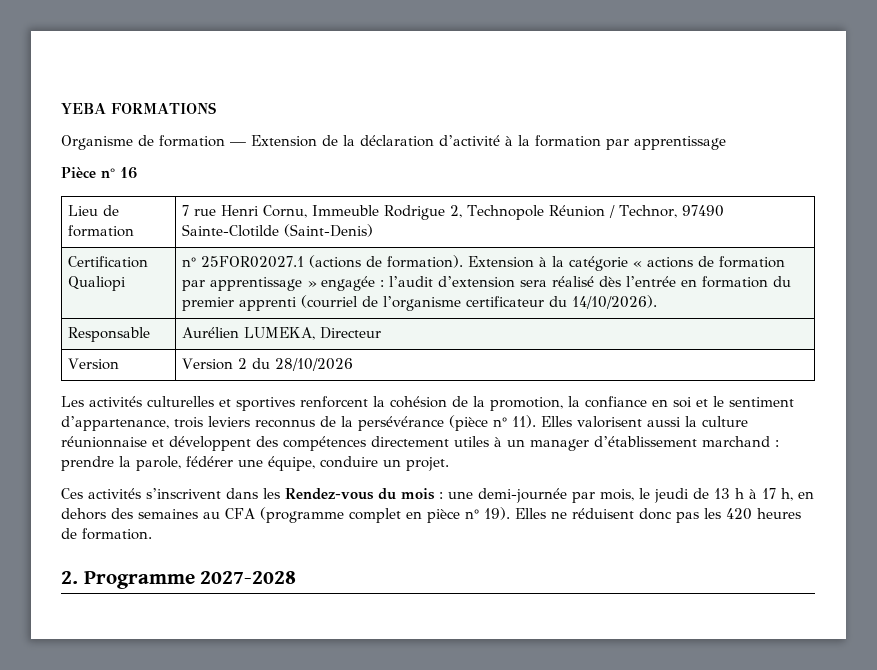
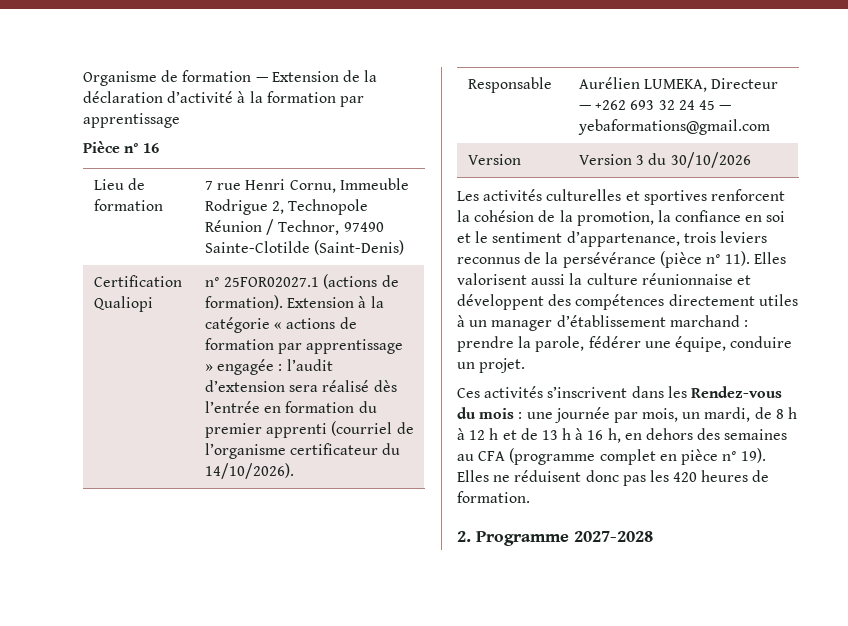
- YEBA FORMATIONS
- Responsable | Aurélien LUMEKA, Directeur
+ Responsable | Aurélien LUMEKA, Directeur — +262 693 32 24 45 — yebaformations@gmail.com
- Version | Version 2 du 28/10/2026
+ Version | Version 3 du 30/10/2026
- Ces activités s’inscrivent dans les Rendez-vous du mois : une demi-journée par mois, le jeudi de 13 h à 17 h, en dehors des semaines au CFA (programme complet en pièce n° 19).
+ Ces activités s’inscrivent dans les Rendez-vous du mois : une journée par mois, un mardi, de 8 h à 12 h et de 13 h à 16 h, en dehors des semaines au CFA (programme complet en pièce n° 19).

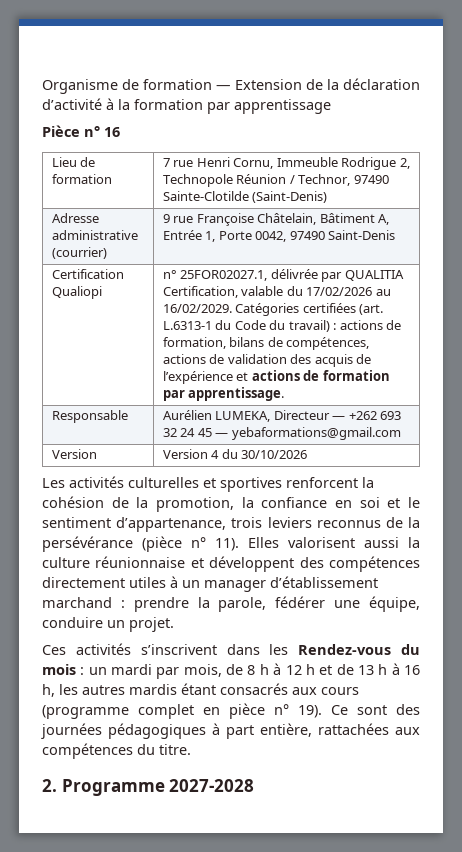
- Certification Qualiopi | n° 25FOR02027.1 (actions de formation). Extension à la catégorie « actions de formation par apprentissage » engagée : l’audit d’extension sera réalisé dès l’entrée en formation du premier apprenti (courriel de l’organisme certificateur du 14/10/2026).
+ Adresse administrative (courrier) | 9 rue Françoise Châtelain, Bâtiment A, Entrée 1, Porte 0042, 97490 Saint-Denis
+ Certification Qualiopi | n° 25FOR02027.1, délivrée par QUALITIA Certification, valable du 17/02/2026 au 16/02/2029. Catégories certifiées (art. L.6313-1 du Code du travail) : actions de formation, bilans de compétences, actions de validation des acquis de l’expérience et actions de formation par apprentissage.
- Version | Version 3 du 30/10/2026
+ Version | Version 4 du 30/10/2026
- Ces activités s’inscrivent dans les Rendez-vous du mois : une journée par mois, un mardi, de 8 h à 12 h et de 13 h à 16 h, en dehors des semaines au CFA (programme complet en pièce n° 19).
+ Ces activités s’inscrivent dans les Rendez-vous du mois : un mardi par mois, de 8 h à 12 h et de 13 h à 16 h, les autres mardis étant consacrés aux cours (programme complet en pièce n° 19).
- Elles ne réduisent donc pas les 420 heures de formation.
+ Ce sont des journées pédagogiques à part entière, rattachées aux compétences du titre.

